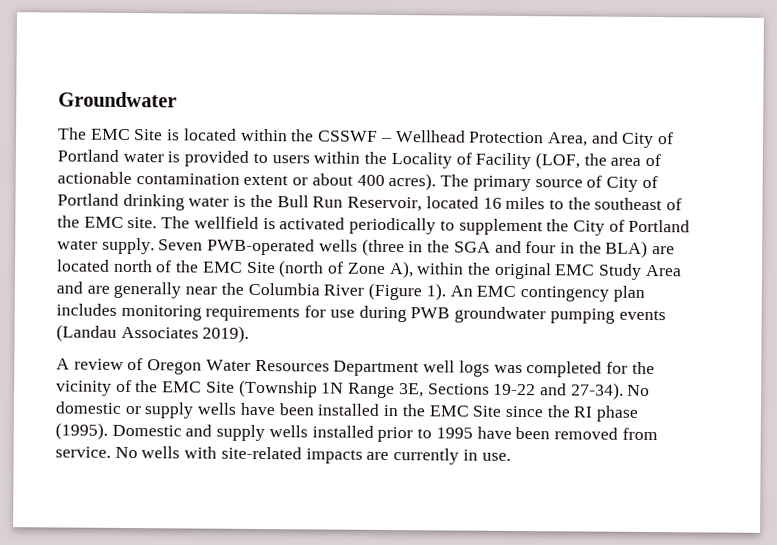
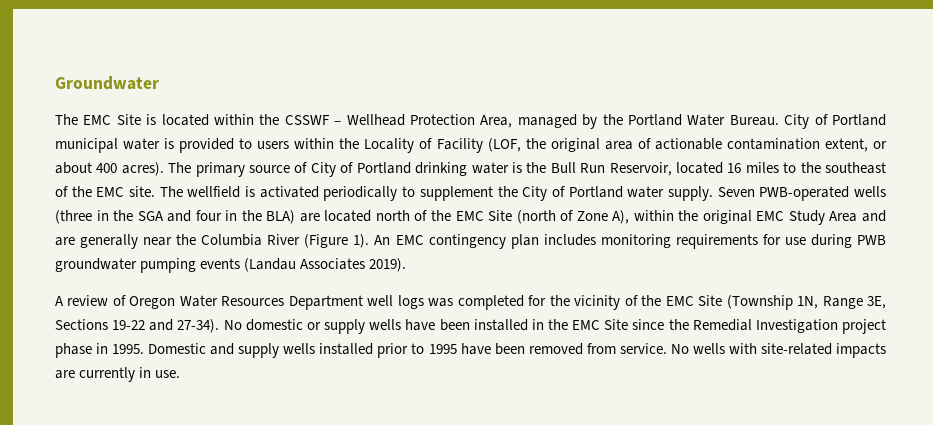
- The EMC Site is located within the CSSWF – Wellhead Protection Area, and City of Portland water is provided to users within the Locality of Facility (LOF, the area of actionable contamination extent or about 400 acres).
+ The EMC Site is located within the CSSWF – Wellhead Protection Area, managed by the Portland Water Bureau. City of Portland municipal water is provided to users within the Locality of Facility (LOF, the original area of actionable contamination extent, or about 400 acres).
- A review of Oregon Water Resources Department well logs was completed for the vicinity of the EMC Site (Township 1N Range 3E, Sections 19‐22 and 27‐34).
+ A review of Oregon Water Resources Department well logs was completed for the vicinity of the EMC Site (Township 1N, Range 3E, Sections 19‐22 and 27‐34).
- No domestic or supply wells have been installed in the EMC Site since the RI phase (1995).
+ No domestic or supply wells have been installed in the EMC Site since the Remedial Investigation project phase in 1995.

